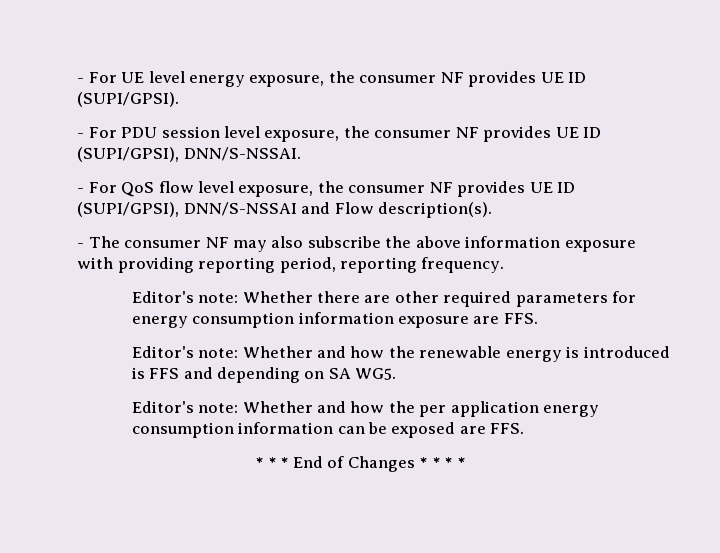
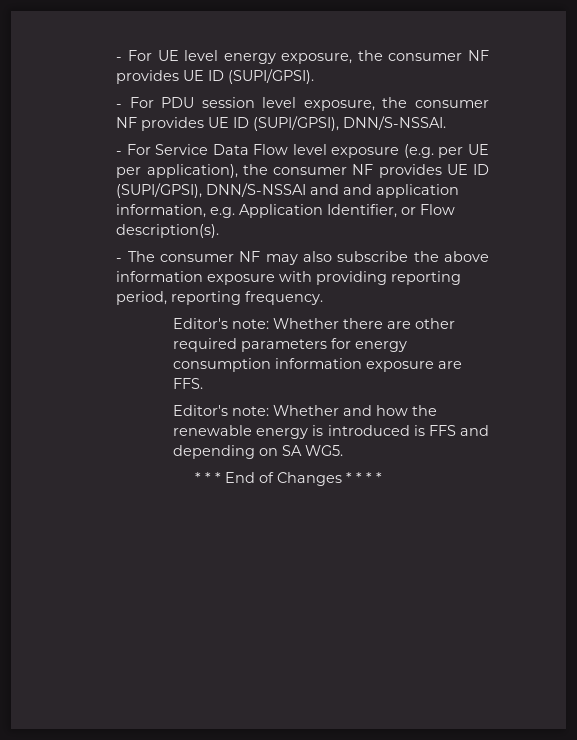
- - For QoS flow level exposure, the consumer NF provides UE ID (SUPI/GPSI), DNN/S-NSSAI and Flow description(s).
+ - For Service Data Flow level exposure (e.g. per UE per application), the consumer NF provides UE ID (SUPI/GPSI), DNN/S-NSSAI and and application information, e.g. Application Identifier, or Flow description(s).
- Editor's note: Whether and how the per application energy consumption information can be exposed are FFS.

